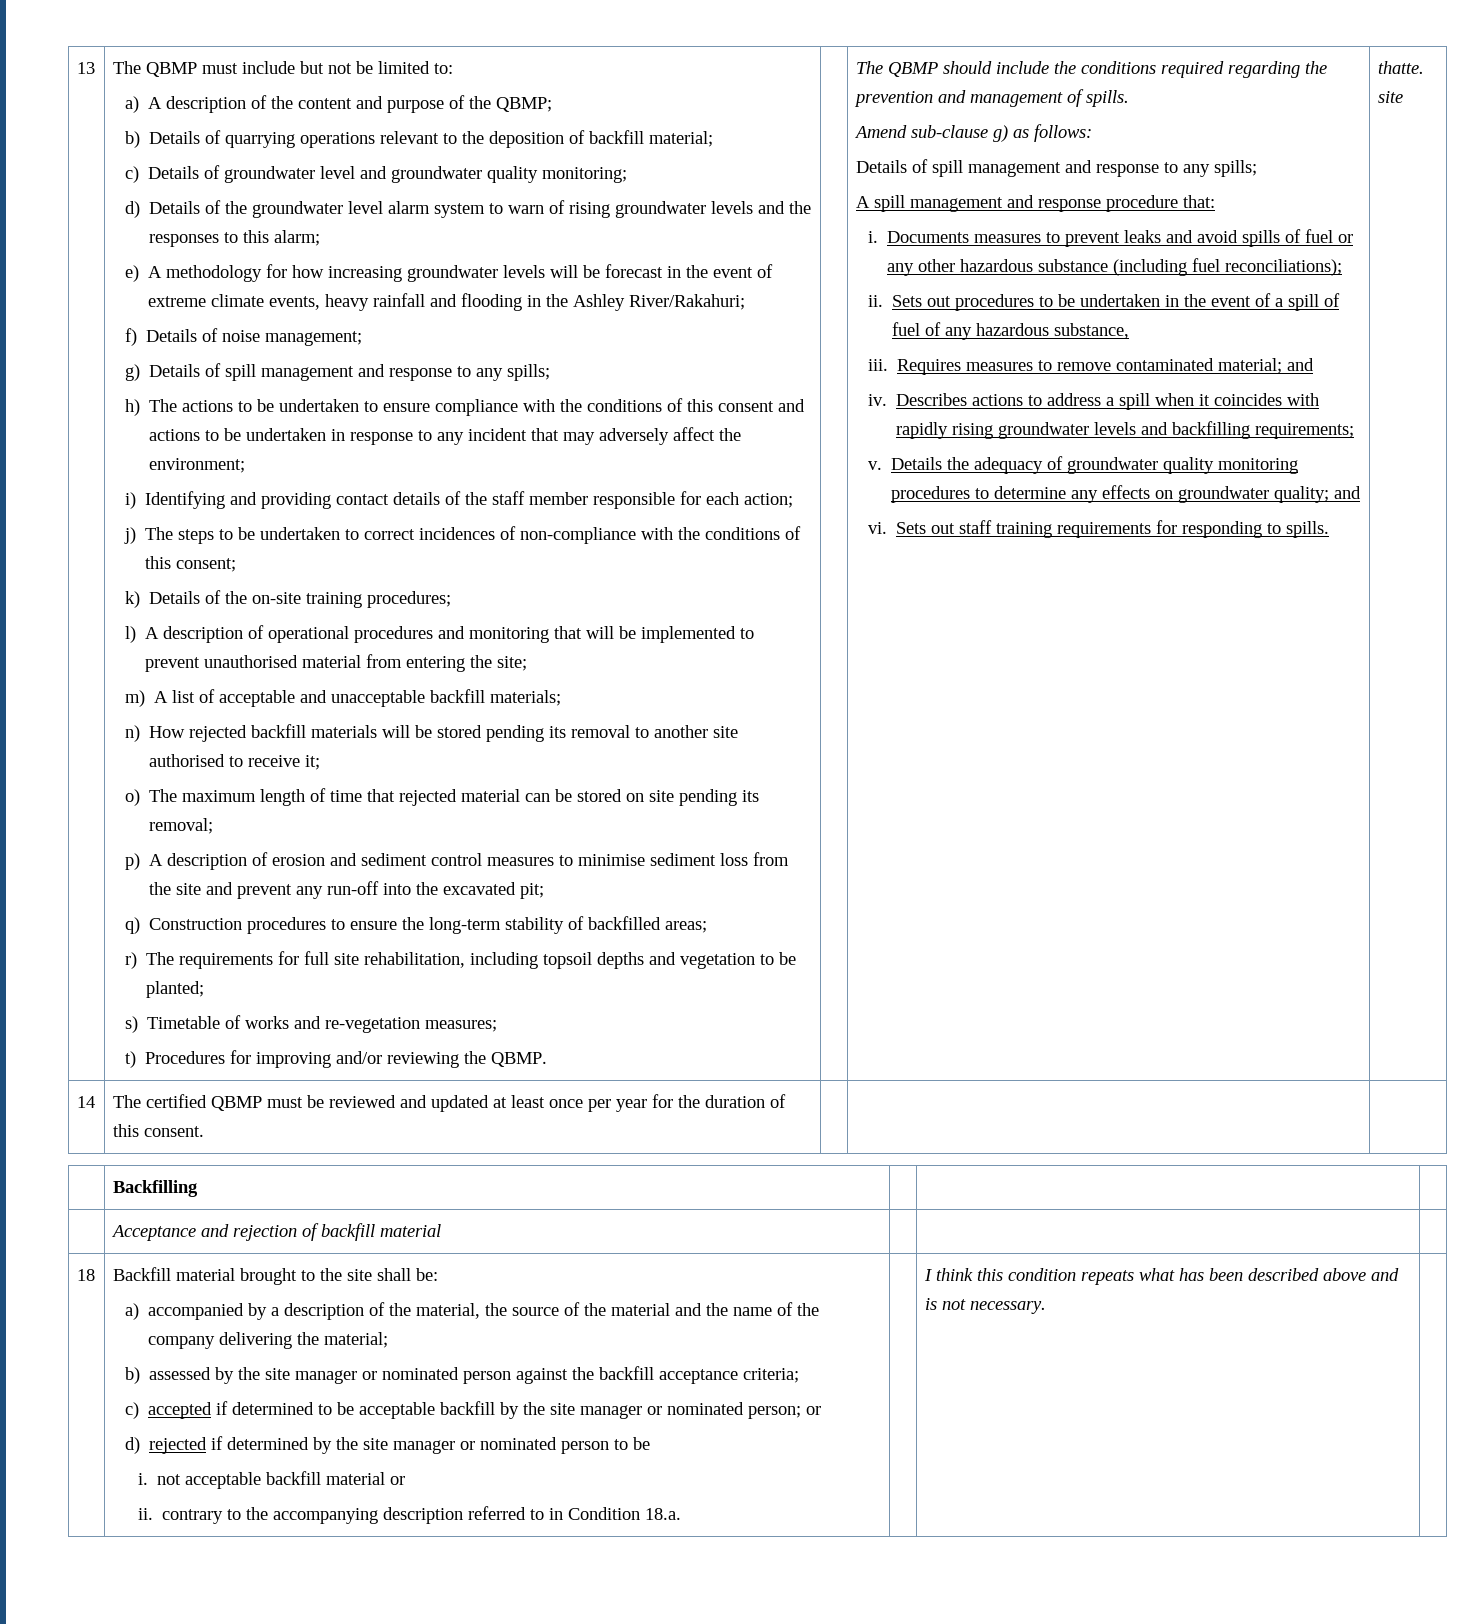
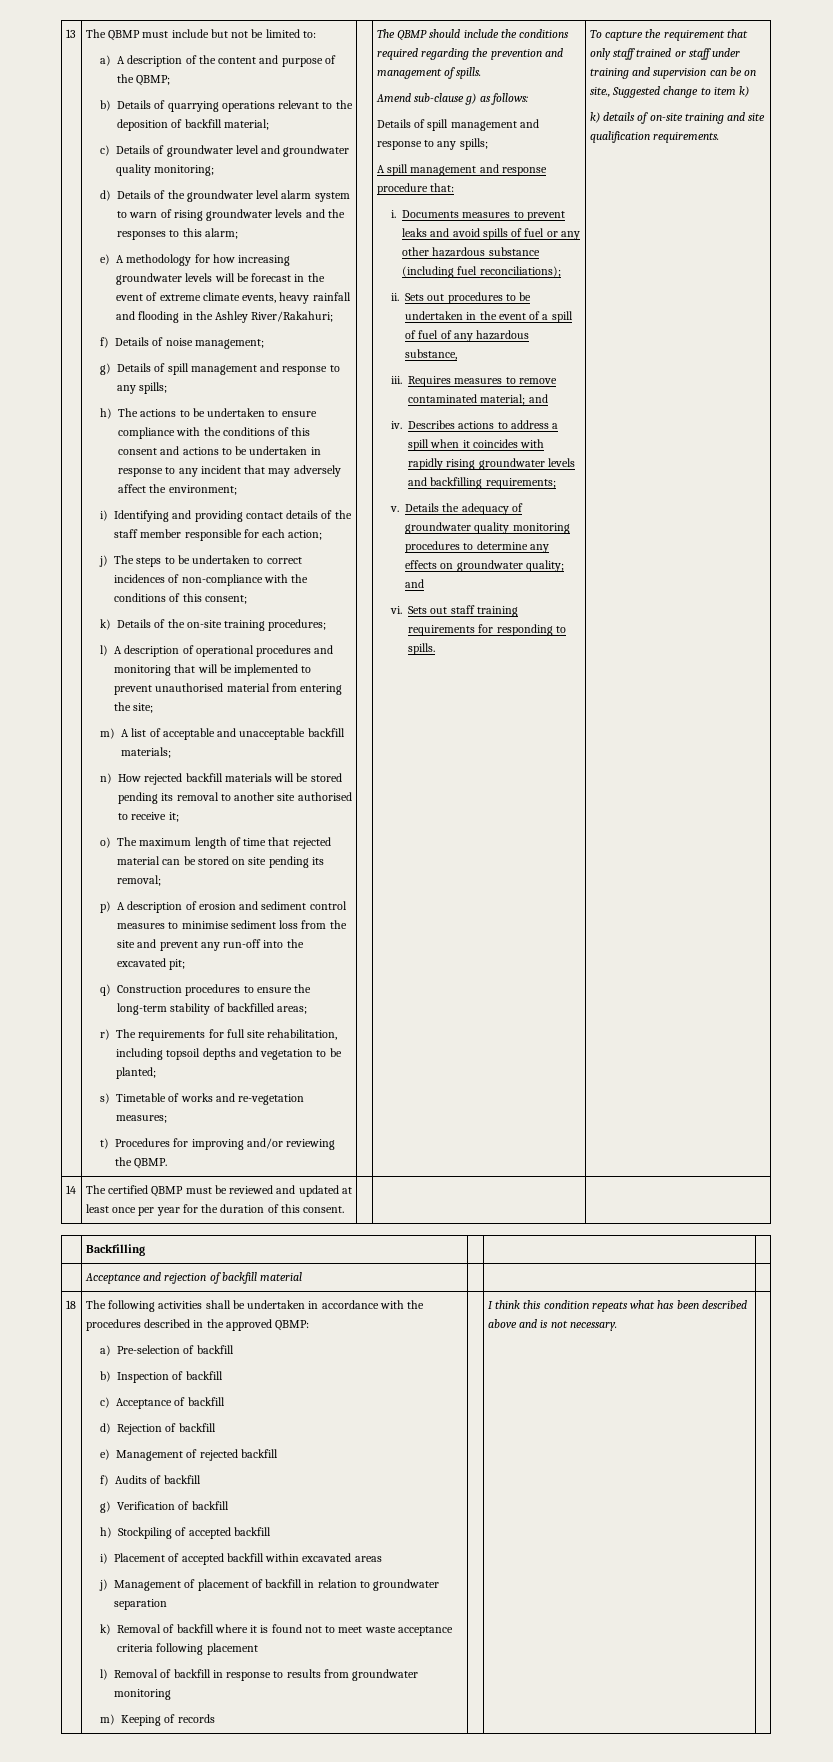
- thatte. site
+ To capture the requirement that only staff trained or staff under training and supervision can be on site., Suggested change to item k)
+ k) details of on-site training and site qualification requirements.
- Backfill material brought to the site shall be:
- a) accompanied by a description of the material, the source of the material and the name of the company delivering the material;
- b) assessed by the site manager or nominated person against the backfill acceptance criteria;
- c) accepted if determined to be acceptable backfill by the site manager or nominated person; or
- d) rejected if determined by the site manager or nominated person to be
- i. not acceptable backfill material or
- ii. contrary to the accompanying description referred to in Condition 18.a.
+ The following activities shall be undertaken in accordance with the procedures described in the approved QBMP:
+ a) Pre-selection of backfill
+ b) Inspection of backfill
+ c) Acceptance of backfill
+ d) Rejection of backfill
+ e) Management of rejected backfill
+ f) Audits of backfill
+ g) Verification of backfill
+ h) Stockpiling of accepted backfill
+ i) Placement of accepted backfill within excavated areas
+ j) Management of placement of backfill in relation to groundwater separation
+ k) Removal of backfill where it is found not to meet waste acceptance criteria following placement
+ l) Removal of backfill in response to results from groundwater monitoring
+ m) Keeping of records

